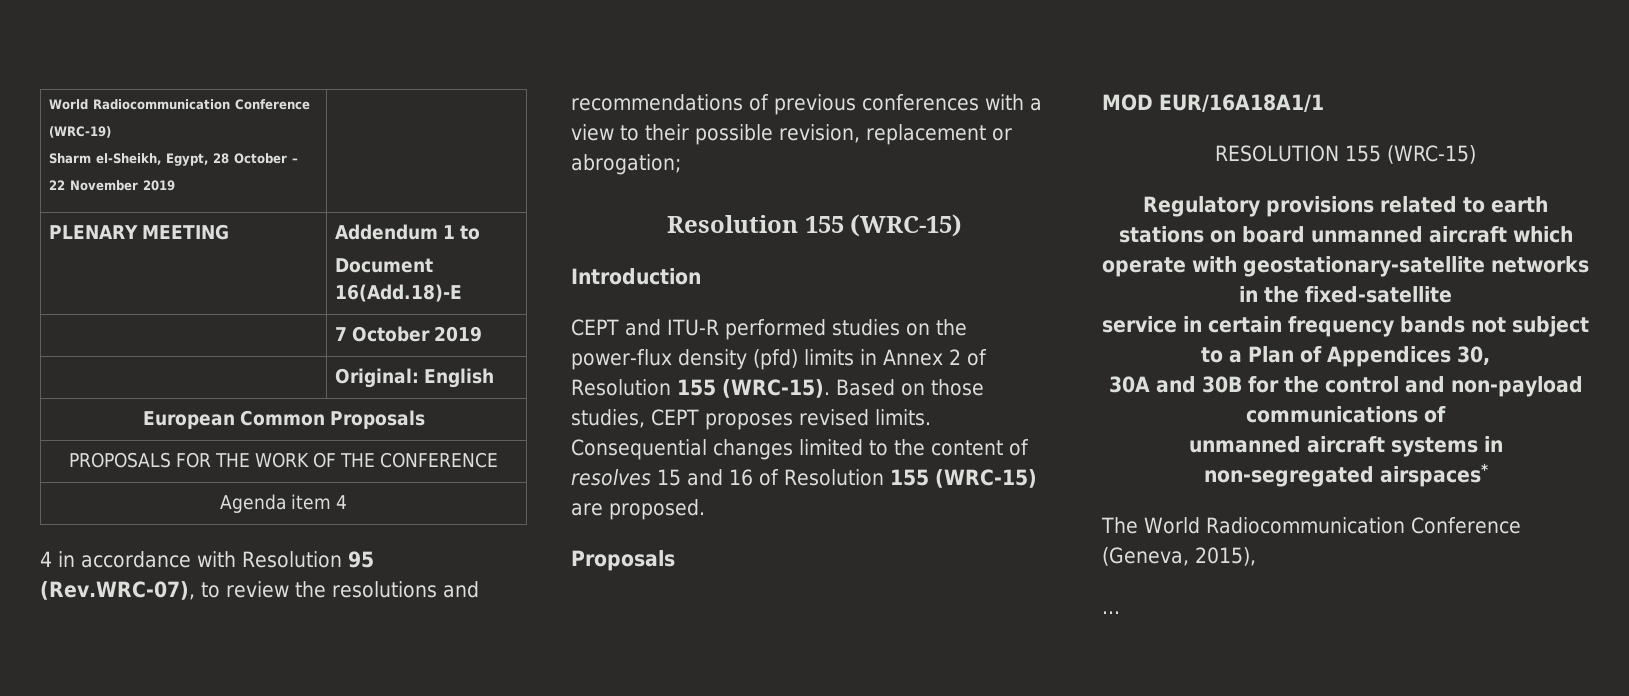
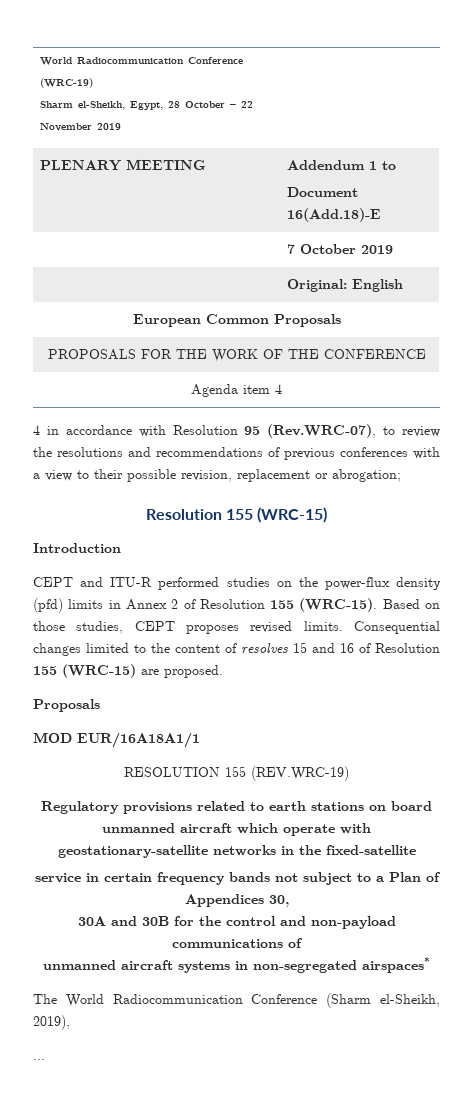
- RESOLUTION 155 (WRC-15)
+ RESOLUTION 155 (REV.WRC-19)
- The World Radiocommunication Conference (Geneva, 2015),
+ The World Radiocommunication Conference (Sharm el-Sheikh, 2019),

